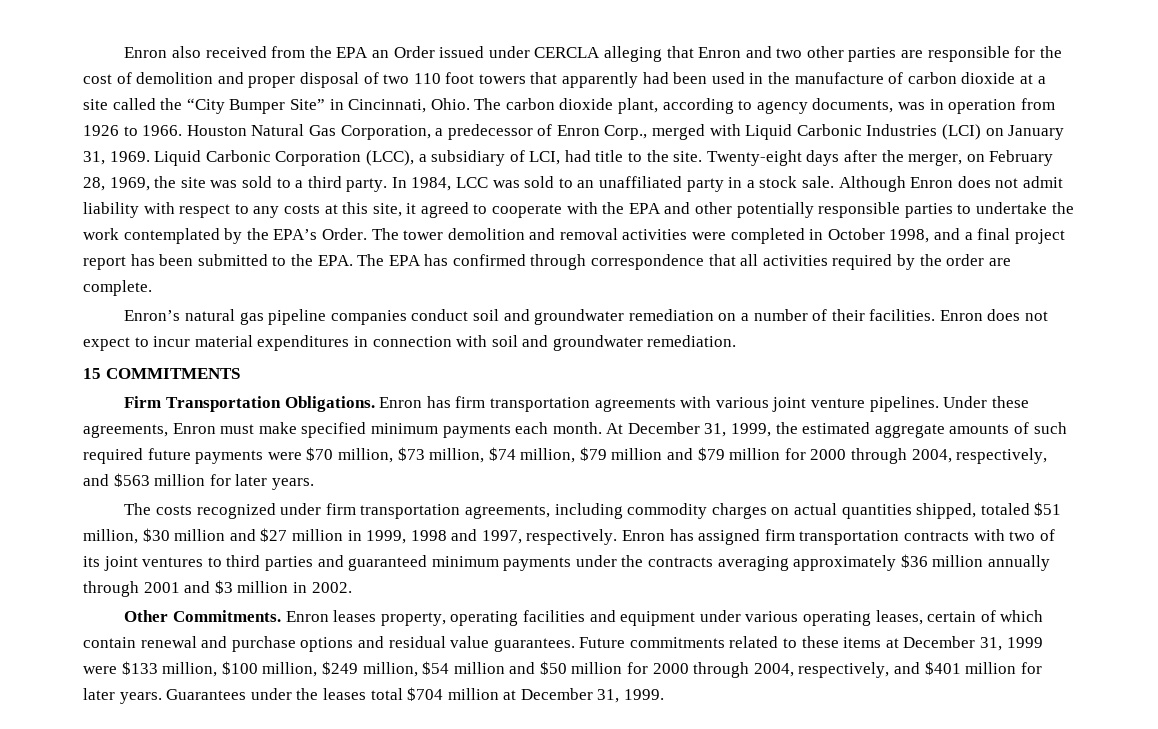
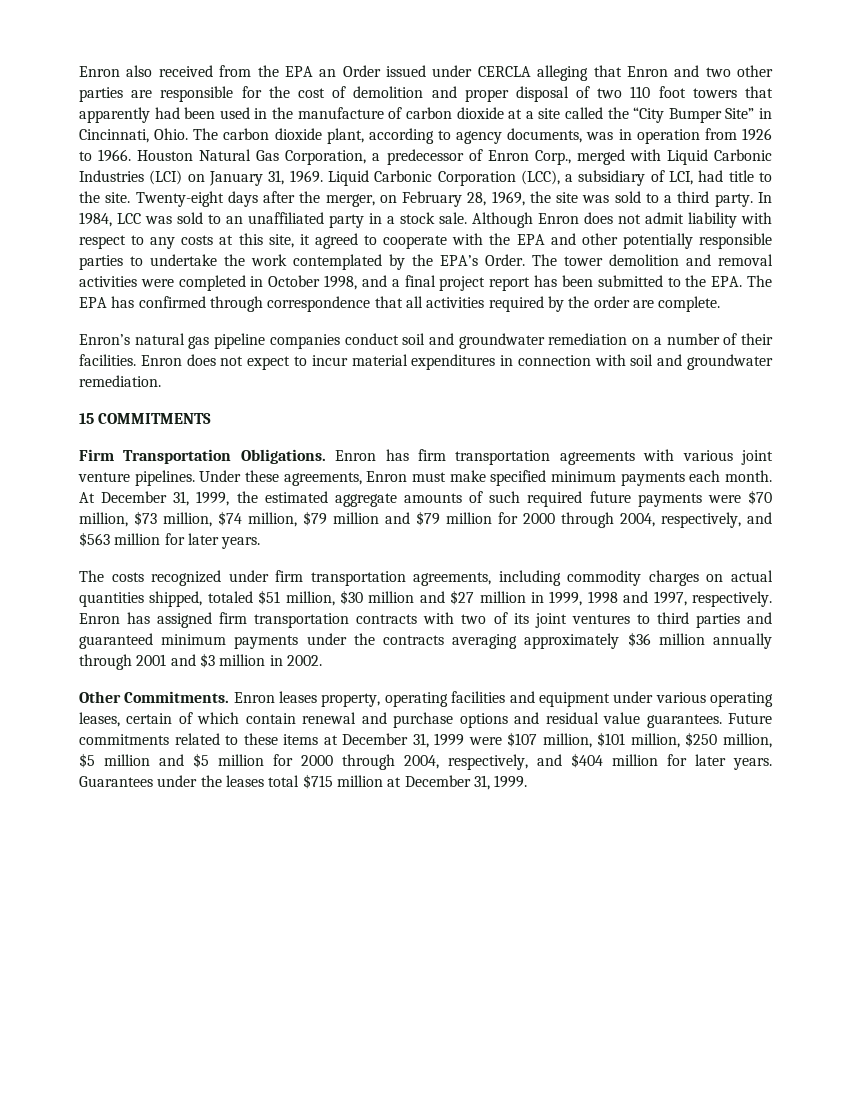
- Future commitments related to these items at December 31, 1999 were $133 million, $100 million, $249 million, $54 million and $50 million for 2000 through 2004, respectively, and $401 million for later years.
+ Future commitments related to these items at December 31, 1999 were $107 million, $101 million, $250 million, $5 million and $5 million for 2000 through 2004, respectively, and $404 million for later years.
- Guarantees under the leases total $704 million at December 31, 1999.
+ Guarantees under the leases total $715 million at December 31, 1999.

